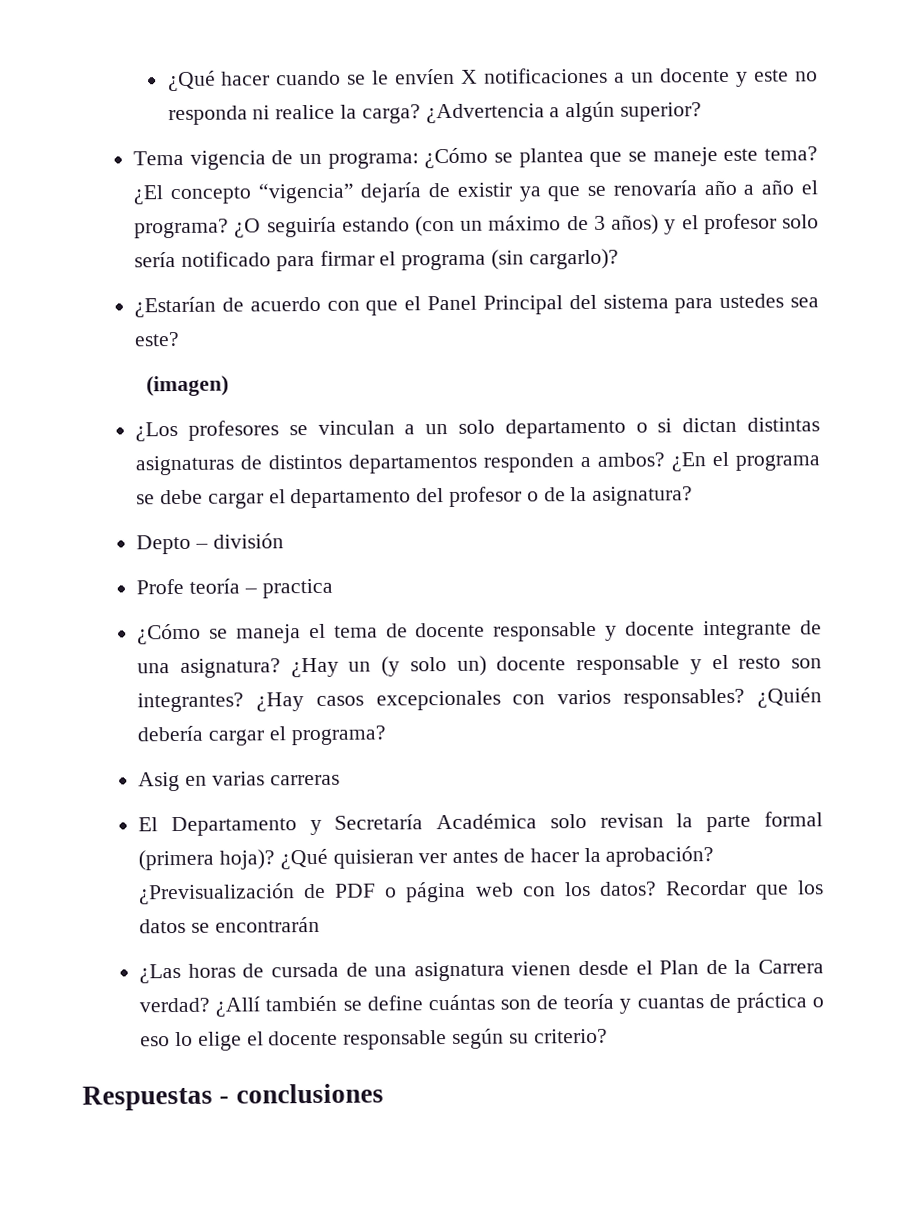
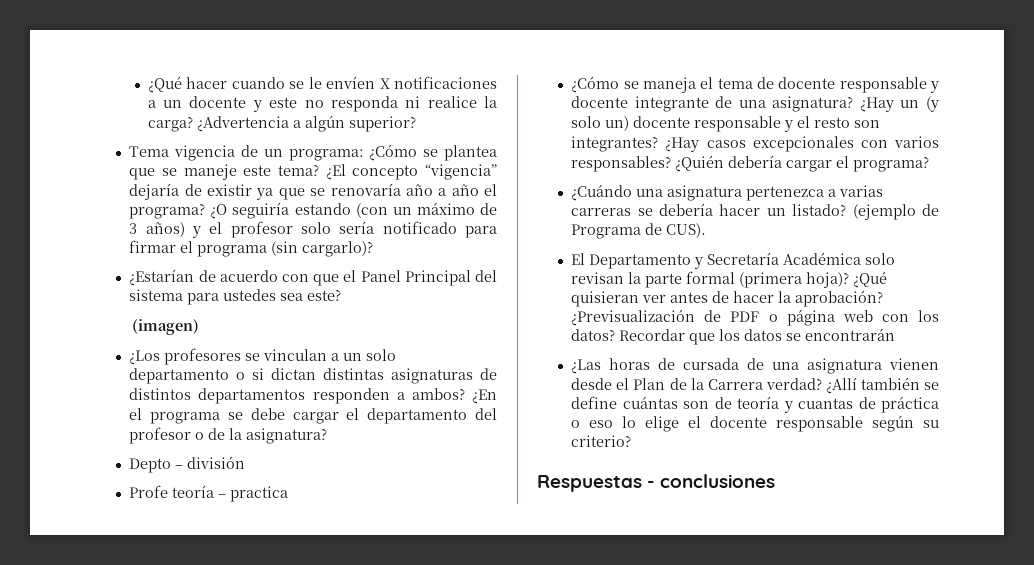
- Asig en varias carreras
+ ¿Cuándo una asignatura pertenezca a varias carreras se debería hacer un listado? (ejemplo de Programa de CUS).

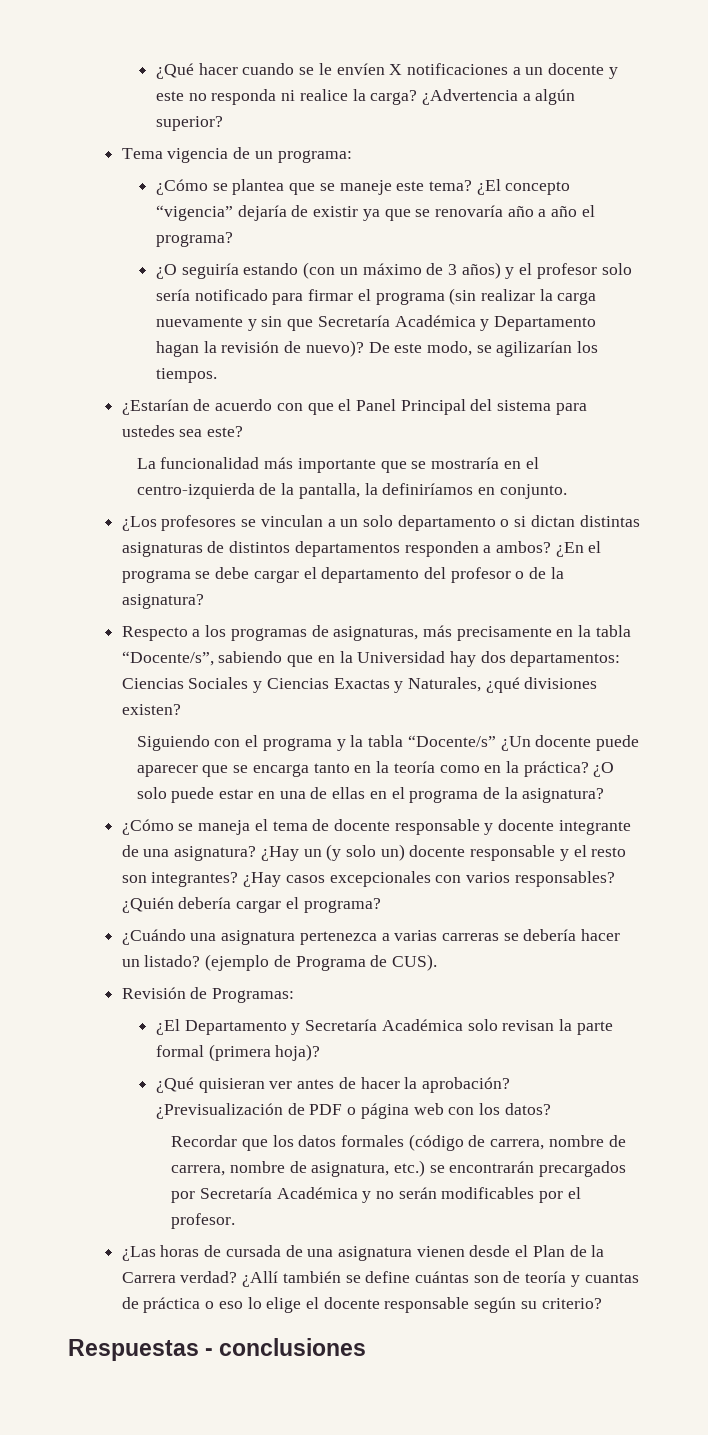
- Tema vigencia de un programa: ¿Cómo se plantea que se maneje este tema?
+ Tema vigencia de un programa:
+ ¿Cómo se plantea que se maneje este tema?
- ¿El concepto “vigencia” dejaría de existir ya que se renovaría año a año el programa? ¿O seguiría estando (con un máximo de 3 años) y el profesor solo sería notificado para firmar el programa (sin cargarlo)?
+ ¿El concepto “vigencia” dejaría de existir ya que se renovaría año a año el programa?
+ ¿O seguiría estando (con un máximo de 3 años) y el profesor solo sería notificado para firmar el programa (sin realizar la carga nuevamente y sin que Secretaría Académica y Departamento hagan la revisión de nuevo)? De este modo, se agilizarían los tiempos.
- (imagen)
+ La funcionalidad más importante que se mostraría en el centro-izquierda de la pantalla, la definiríamos en conjunto.
- Depto – división
- Profe teoría – practica
+ Respecto a los programas de asignaturas, más precisamente en la tabla “Docente/s”, sabiendo que en la Universidad hay dos departamentos: Ciencias Sociales y Ciencias Exactas y Naturales, ¿qué divisiones existen?
+ Siguiendo con el programa y la tabla “Docente/s” ¿Un docente puede aparecer que se encarga tanto en la teoría como en la práctica? ¿O solo puede estar en una de ellas en el programa de la asignatura?
- El Departamento y Secretaría Académica solo revisan la parte formal (primera hoja)? ¿Qué quisieran ver antes de hacer la aprobación?
+ Revisión de Programas:
+ ¿El Departamento y Secretaría Académica solo revisan la parte formal (primera hoja)?
+ ¿Qué quisieran ver antes de hacer la aprobación?
- ¿Previsualización de PDF o página web con los datos? Recordar que los datos se encontrarán
+ ¿Previsualización de PDF o página web con los datos?
+ Recordar que los datos formales (código de carrera, nombre de carrera, nombre de asignatura, etc.) se encontrarán precargados por Secretaría Académica y no serán modificables por el profesor.

